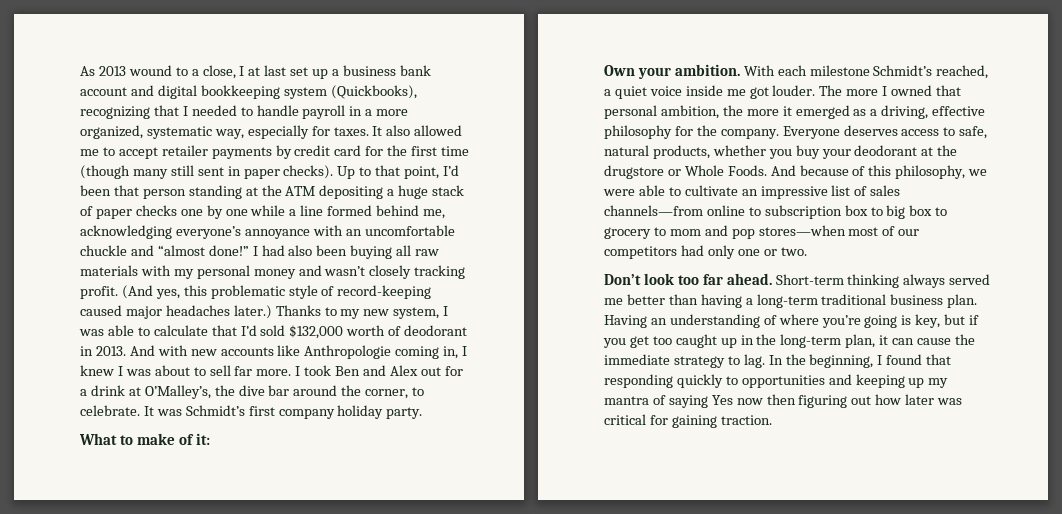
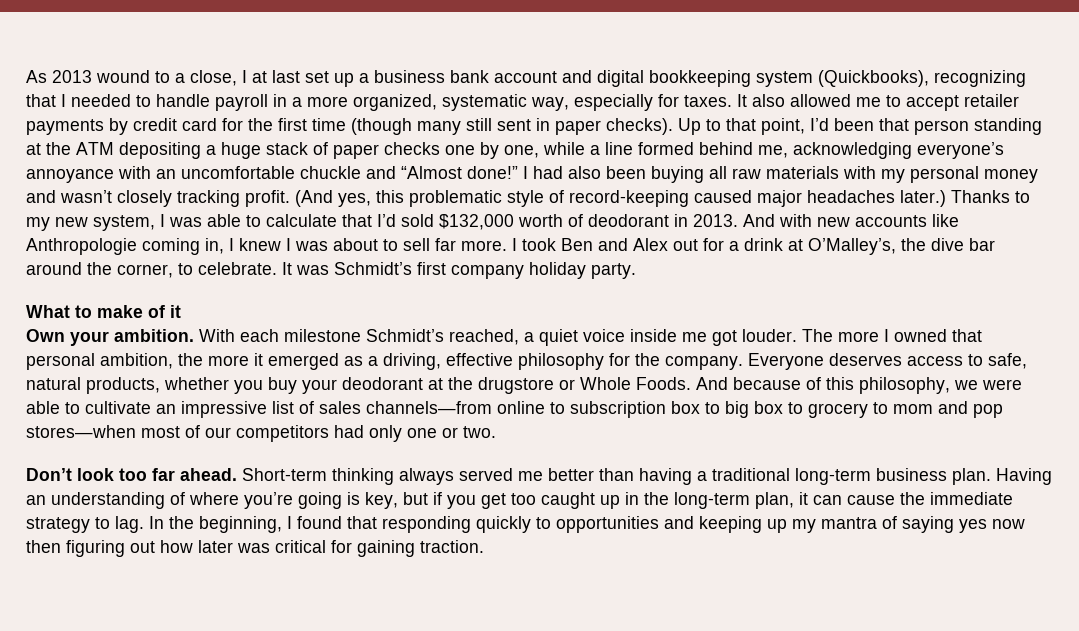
- Up to that point, I’d been that person standing at the ATM depositing a huge stack of paper checks one by one while a line formed behind me, acknowledging everyone’s annoyance with an uncomfortable chuckle and “almost done!”
+ Up to that point, I’d been that person standing at the ATM depositing a huge stack of paper checks one by one, while a line formed behind me, acknowledging everyone’s annoyance with an uncomfortable chuckle and “Almost done!”
- What to make of it:
+ What to make of it
- Short-term thinking always served me better than having a long-term traditional business plan.
+ Short-term thinking always served me better than having a traditional long-term business plan.
- In the beginning, I found that responding quickly to opportunities and keeping up my mantra of saying Yes now then figuring out how later was critical for gaining traction.
+ In the beginning, I found that responding quickly to opportunities and keeping up my mantra of saying yes now then figuring out how later was critical for gaining traction.

